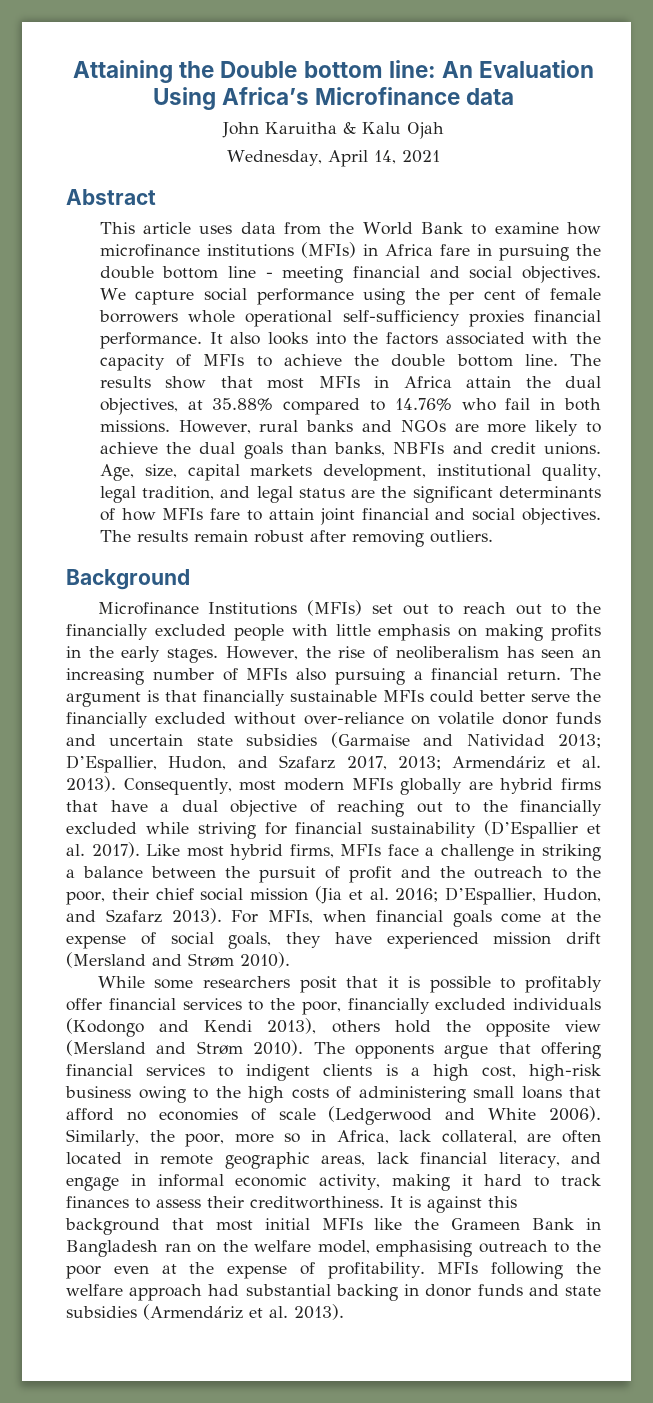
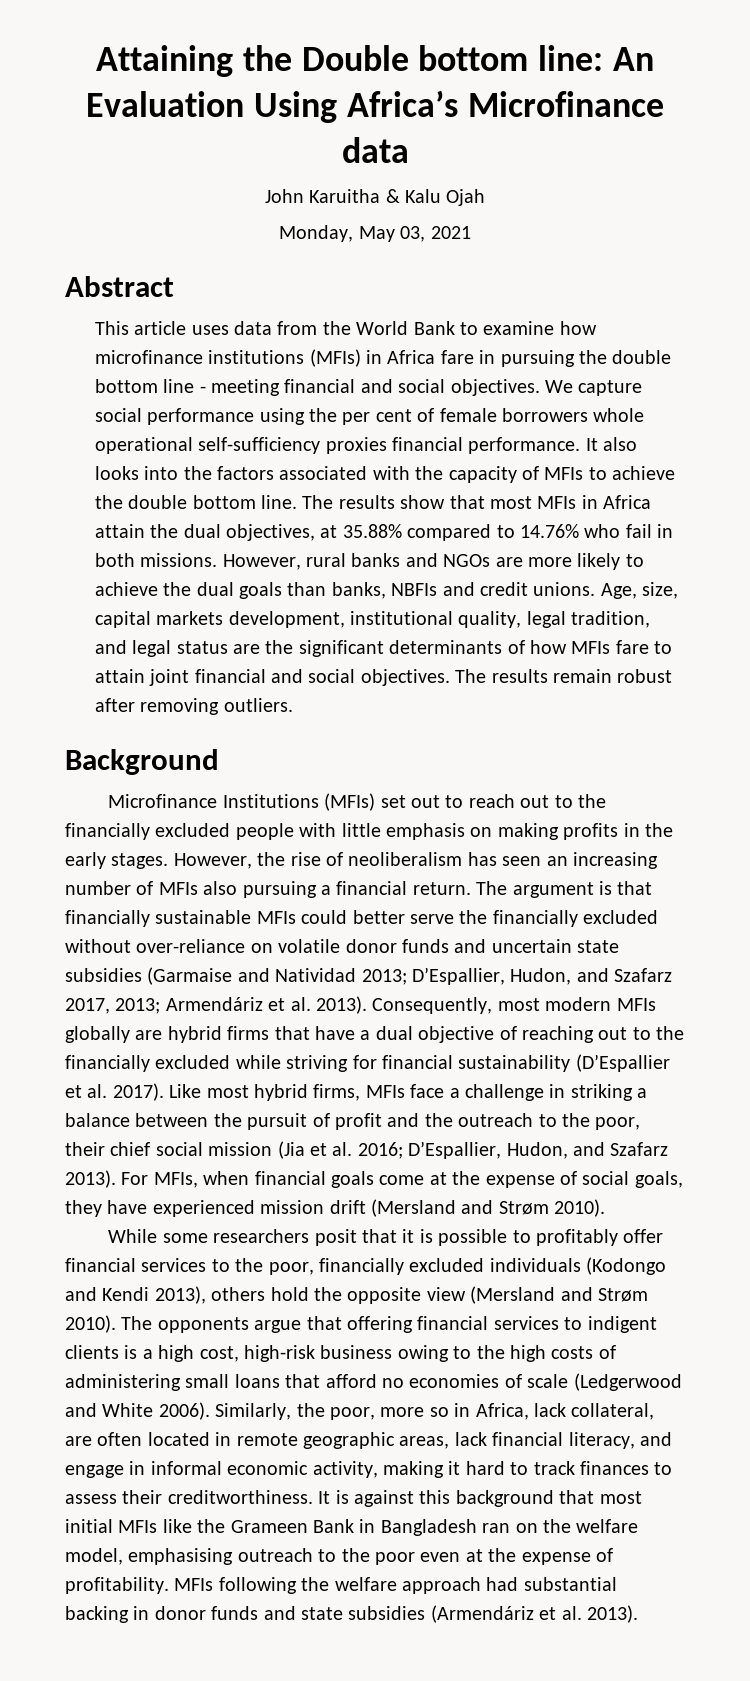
- Wednesday, April 14, 2021
+ Monday, May 03, 2021

